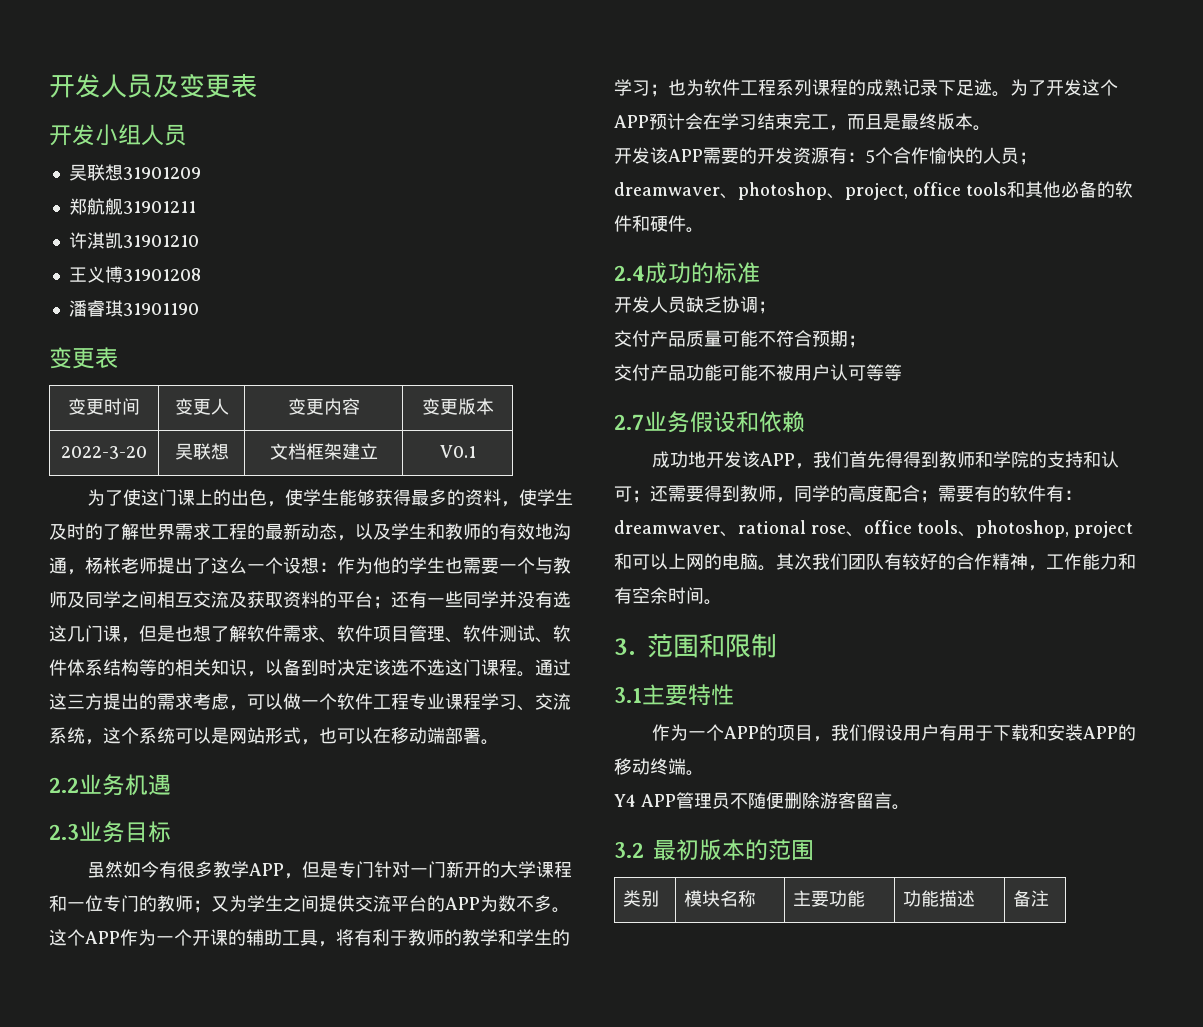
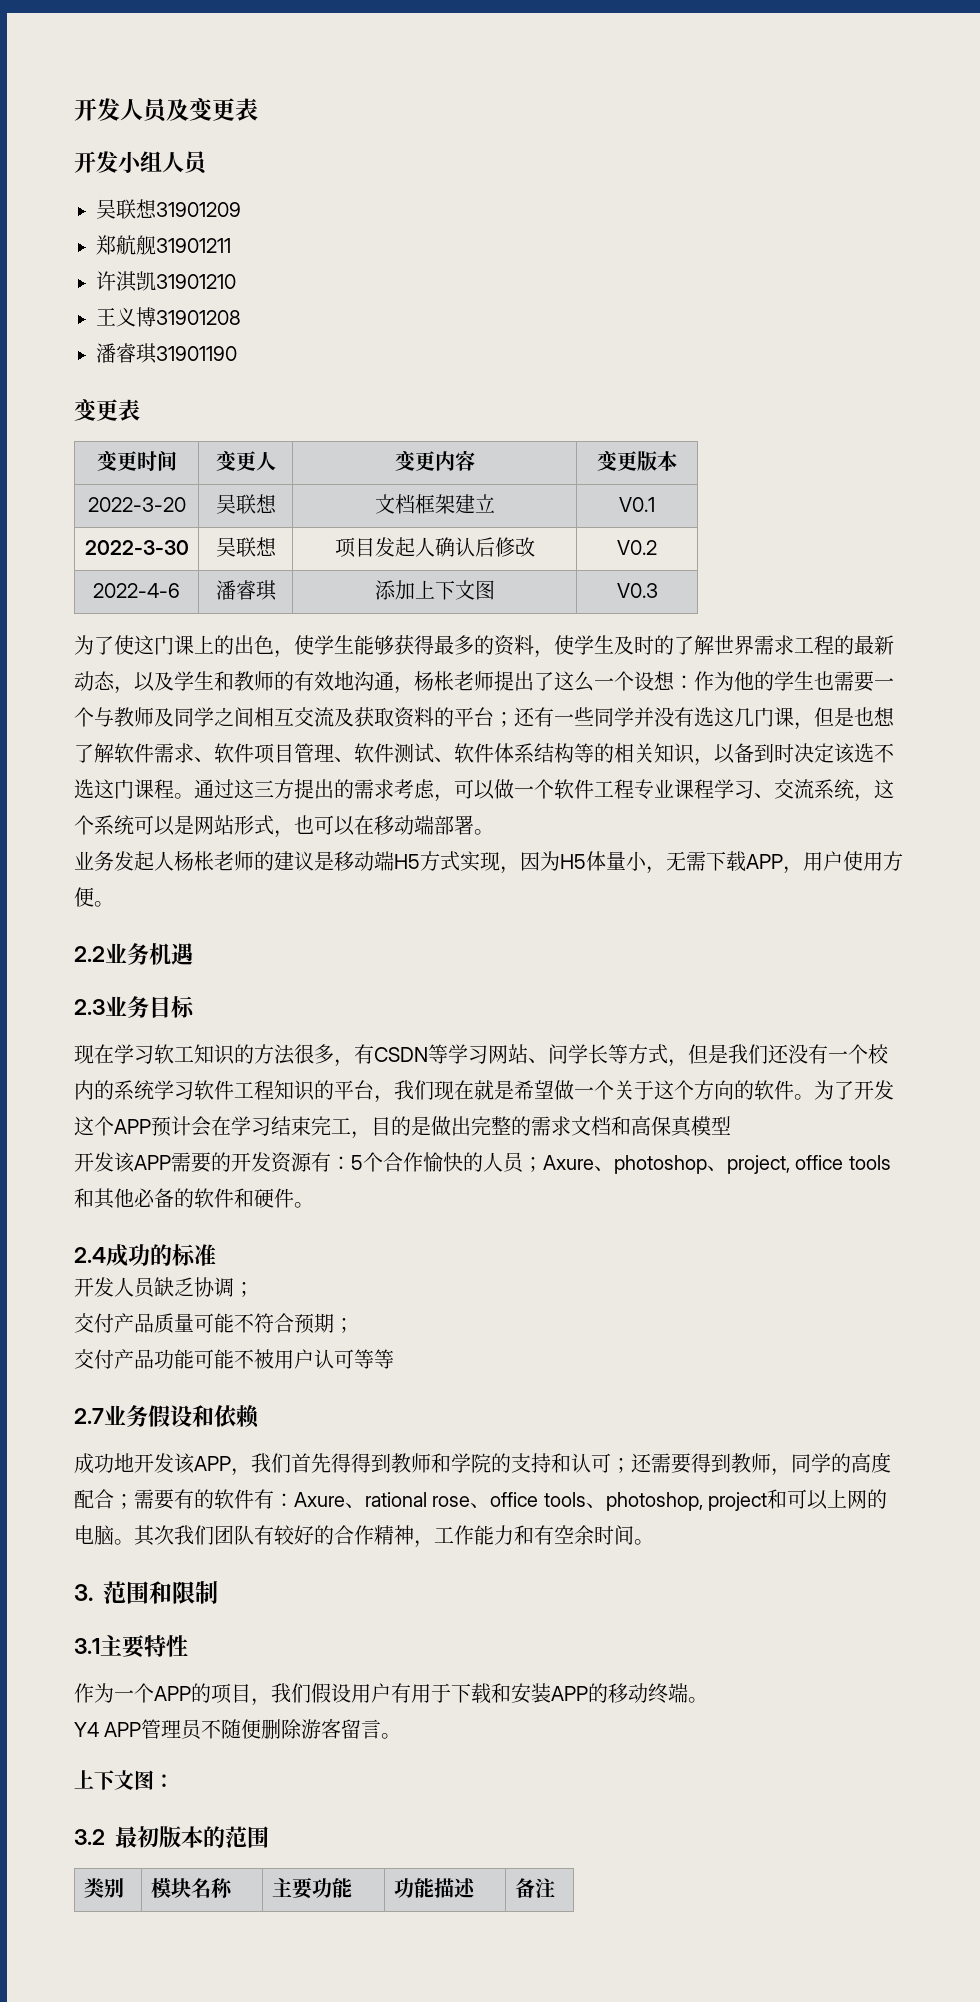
+ 2022-3-30 | 吴联想 | 项目发起人确认后修改 | V0.2
+ 2022-4-6 | 潘睿琪 | 添加上下文图 | V0.3
+ 业务发起人杨枨老师的建议是移动端H5方式实现，因为H5体量小，无需下载APP，用户使用方便。
- 虽然如今有很多教学APP，但是专门针对一门新开的大学课程和一位专门的教师；又为学生之间提供交流平台的APP为数不多。这个APP作为一个开课的辅助工具，将有利于教师的教学和学生的学习；也为软件工程系列课程的成熟记录下足迹。
+ 现在学习软工知识的方法很多，有CSDN等学习网站、问学长等方式，但是我们还没有一个校内的系统学习软件工程知识的平台，我们现在就是希望做一个关于这个方向的软件。
- 为了开发这个APP预计会在学习结束完工，而且是最终版本。
+ 为了开发这个APP预计会在学习结束完工，目的是做出完整的需求文档和高保真模型
- 开发该APP需要的开发资源有：5个合作愉快的人员；dreamwaver、photoshop、project, office tools和其他必备的软件和硬件。
+ 开发该APP需要的开发资源有：5个合作愉快的人员；Axure、photoshop、project, office tools和其他必备的软件和硬件。
- 成功地开发该APP，我们首先得得到教师和学院的支持和认可；还需要得到教师，同学的高度配合；需要有的软件有：dreamwaver、rational rose、office tools、photoshop, project和可以上网的电脑。
+ 成功地开发该APP，我们首先得得到教师和学院的支持和认可；还需要得到教师，同学的高度配合；需要有的软件有：Axure、rational rose、office tools、photoshop, project和可以上网的电脑。
+ 上下文图：

